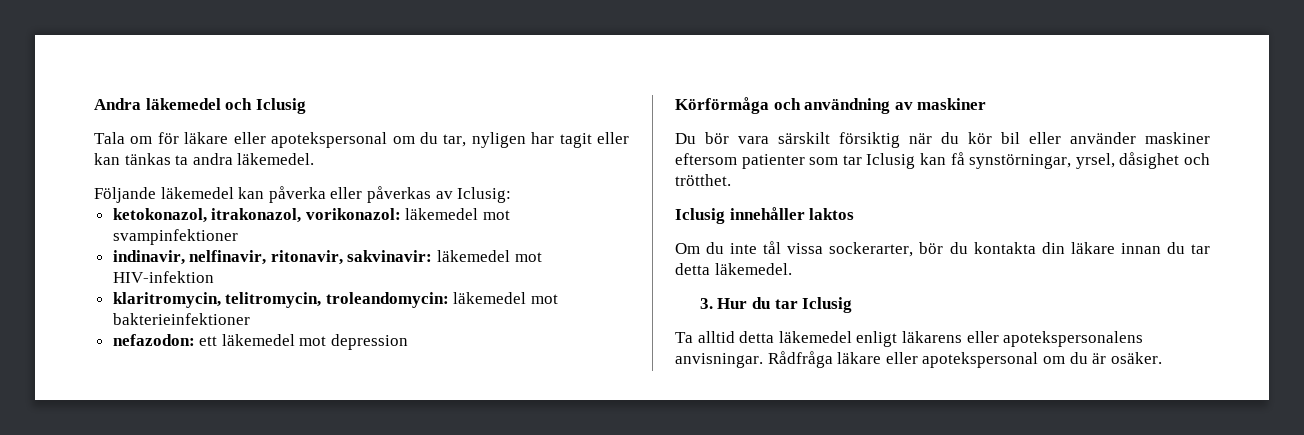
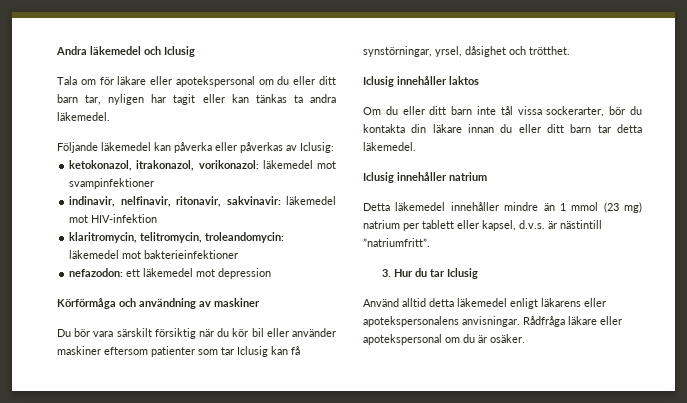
- Tala om för läkare eller apotekspersonal om du tar, nyligen har tagit eller kan tänkas ta andra läkemedel.
+ Tala om för läkare eller apotekspersonal om du eller ditt barn tar, nyligen har tagit eller kan tänkas ta andra läkemedel.
- Om du inte tål vissa sockerarter, bör du kontakta din läkare innan du tar detta läkemedel.
+ Om du eller ditt barn inte tål vissa sockerarter, bör du kontakta din läkare innan du eller ditt barn tar detta läkemedel.
+ Iclusig innehåller natrium
+ Detta läkemedel innehåller mindre än 1 mmol (23 mg) natrium per tablett eller kapsel, d.v.s. är nästintill ”natriumfritt”.
- Ta alltid detta läkemedel enligt läkarens eller apotekspersonalens anvisningar.
+ Använd alltid detta läkemedel enligt läkarens eller apotekspersonalens anvisningar.

